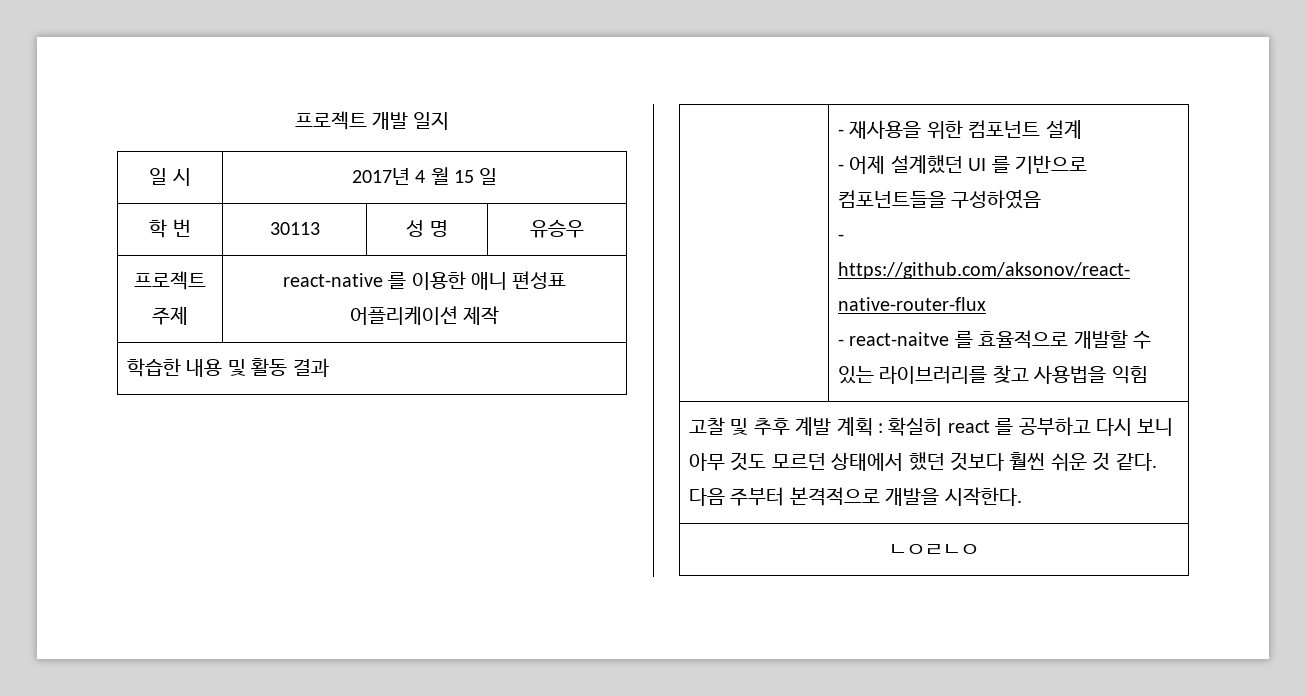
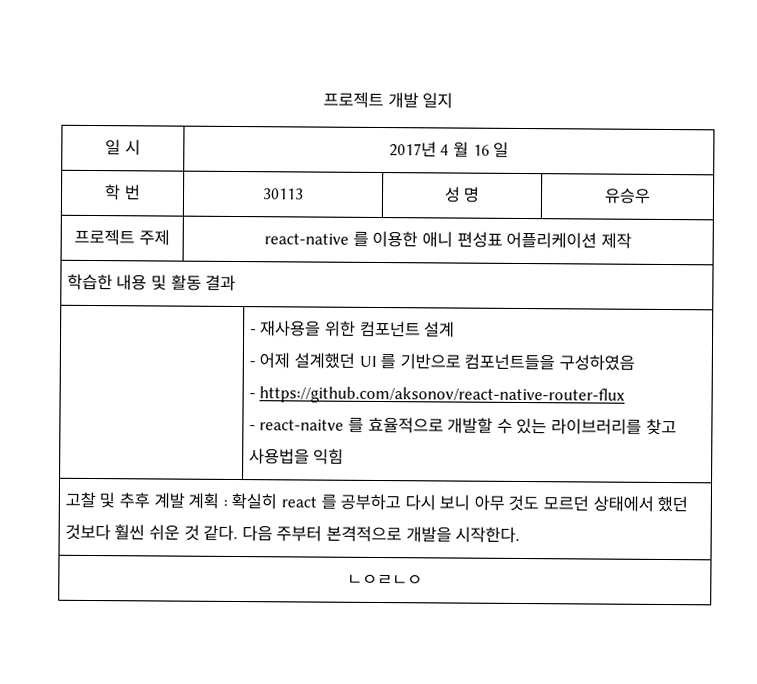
- 일 시 | 2017년 4 월 15 일
+ 일 시 | 2017년 4 월 16 일

